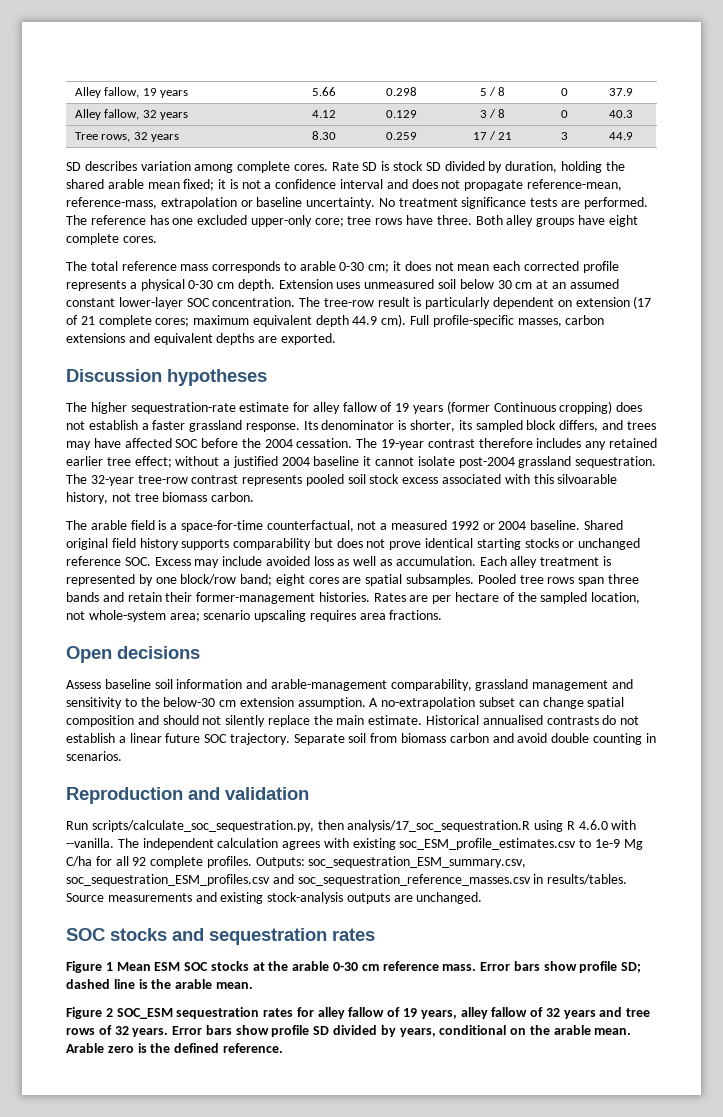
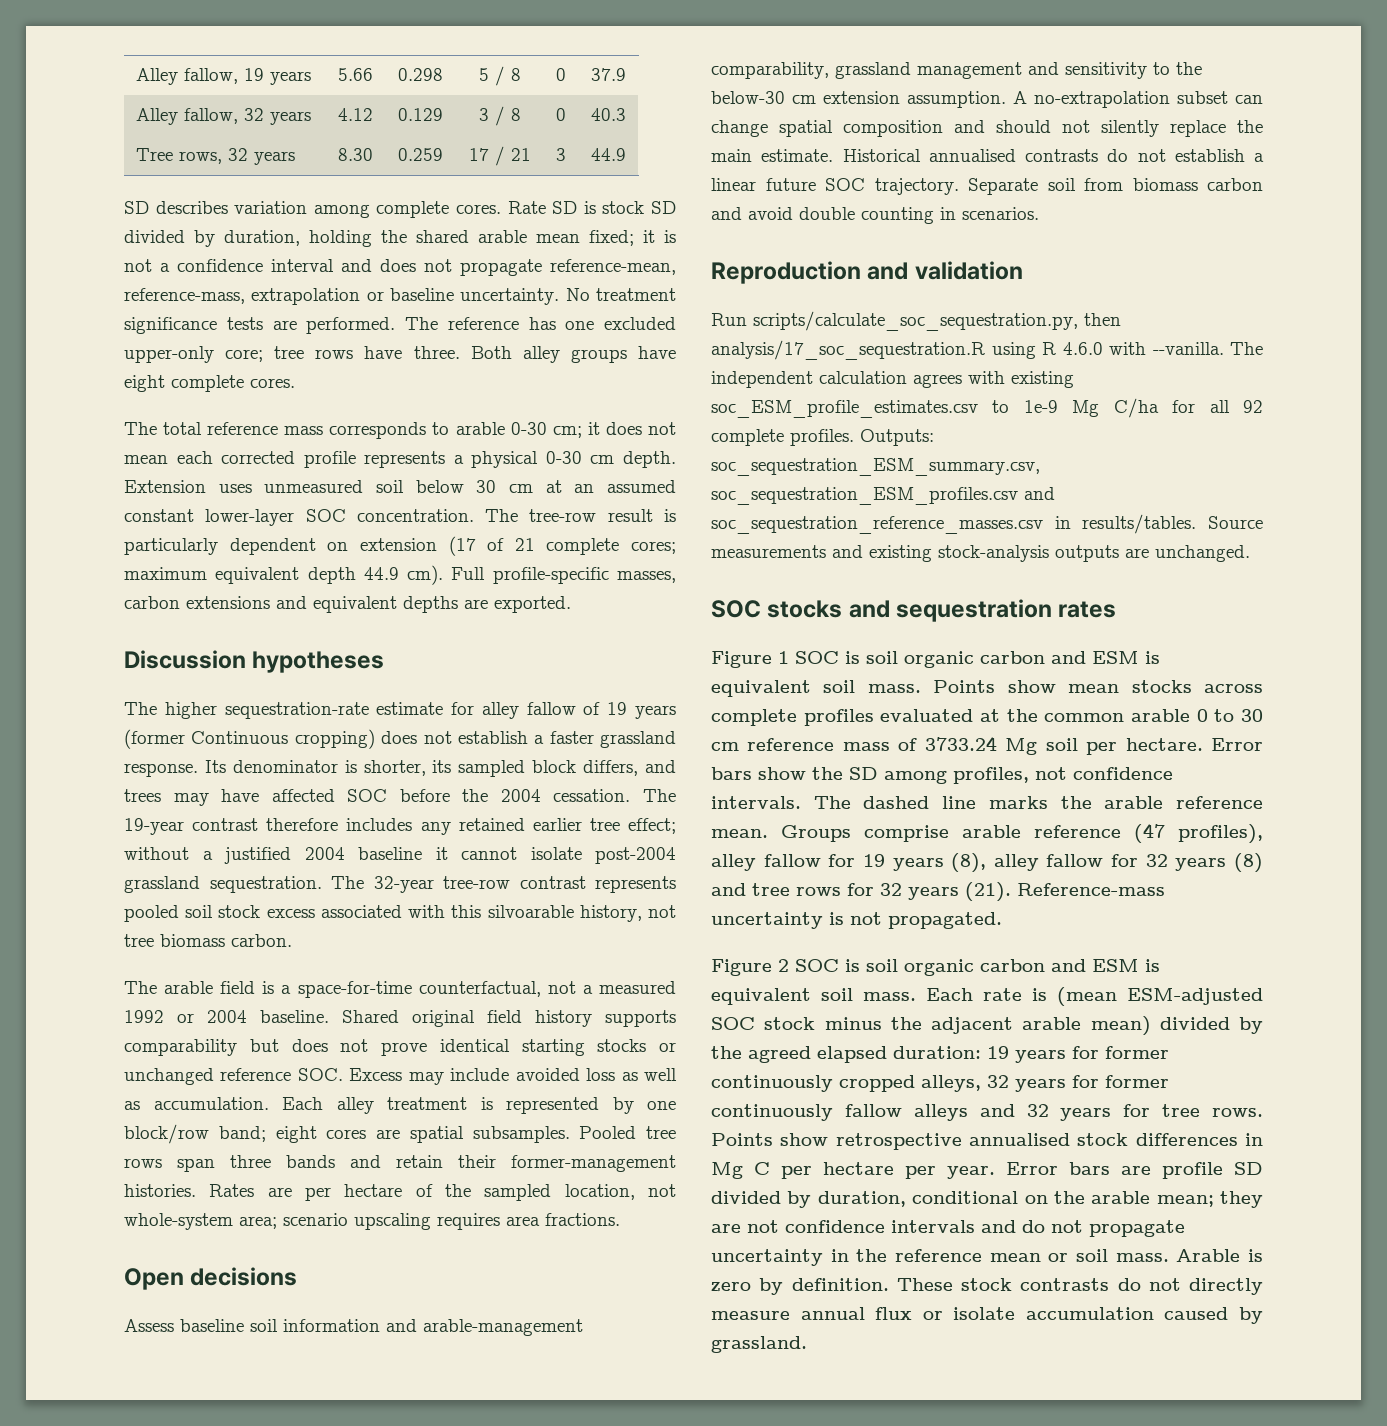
- Figure 1 Mean ESM SOC stocks at the arable 0-30 cm reference mass. Error bars show profile SD; dashed line is the arable mean.
- Figure 2 SOC_ESM sequestration rates for alley fallow of 19 years, alley fallow of 32 years and tree rows of 32 years. Error bars show profile SD divided by years, conditional on the arable mean. Arable zero is the defined reference.
+ Figure 1 SOC is soil organic carbon and ESM is equivalent soil mass. Points show mean stocks across complete profiles evaluated at the common arable 0 to 30 cm reference mass of 3733.24 Mg soil per hectare. Error bars show the SD among profiles, not confidence intervals. The dashed line marks the arable reference mean. Groups comprise arable reference (47 profiles), alley fallow for 19 years (8), alley fallow for 32 years (8) and tree rows for 32 years (21). Reference-mass uncertainty is not propagated.
+ Figure 2 SOC is soil organic carbon and ESM is equivalent soil mass. Each rate is (mean ESM-adjusted SOC stock minus the adjacent arable mean) divided by the agreed elapsed duration: 19 years for former continuously cropped alleys, 32 years for former continuously fallow alleys and 32 years for tree rows. Points show retrospective annualised stock differences in Mg C per hectare per year. Error bars are profile SD divided by duration, conditional on the arable mean; they are not confidence intervals and do not propagate uncertainty in the reference mean or soil mass. Arable is zero by definition. These stock contrasts do not directly measure annual flux or isolate accumulation caused by grassland.

